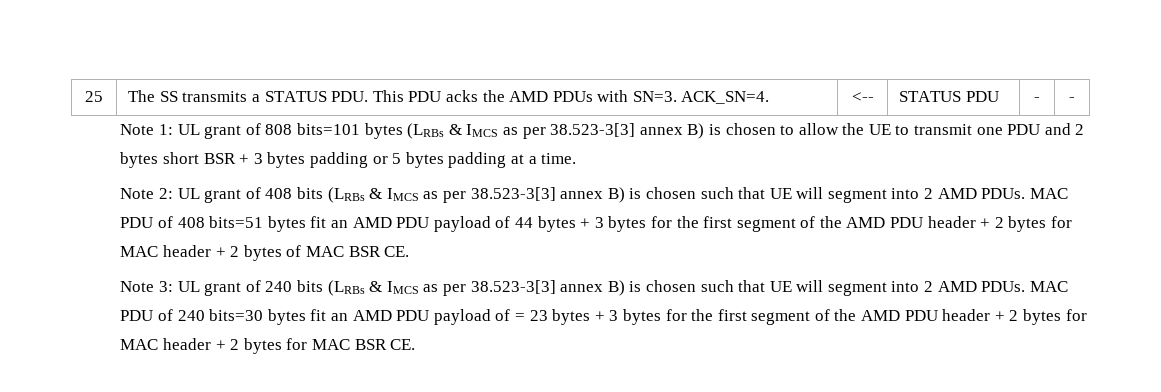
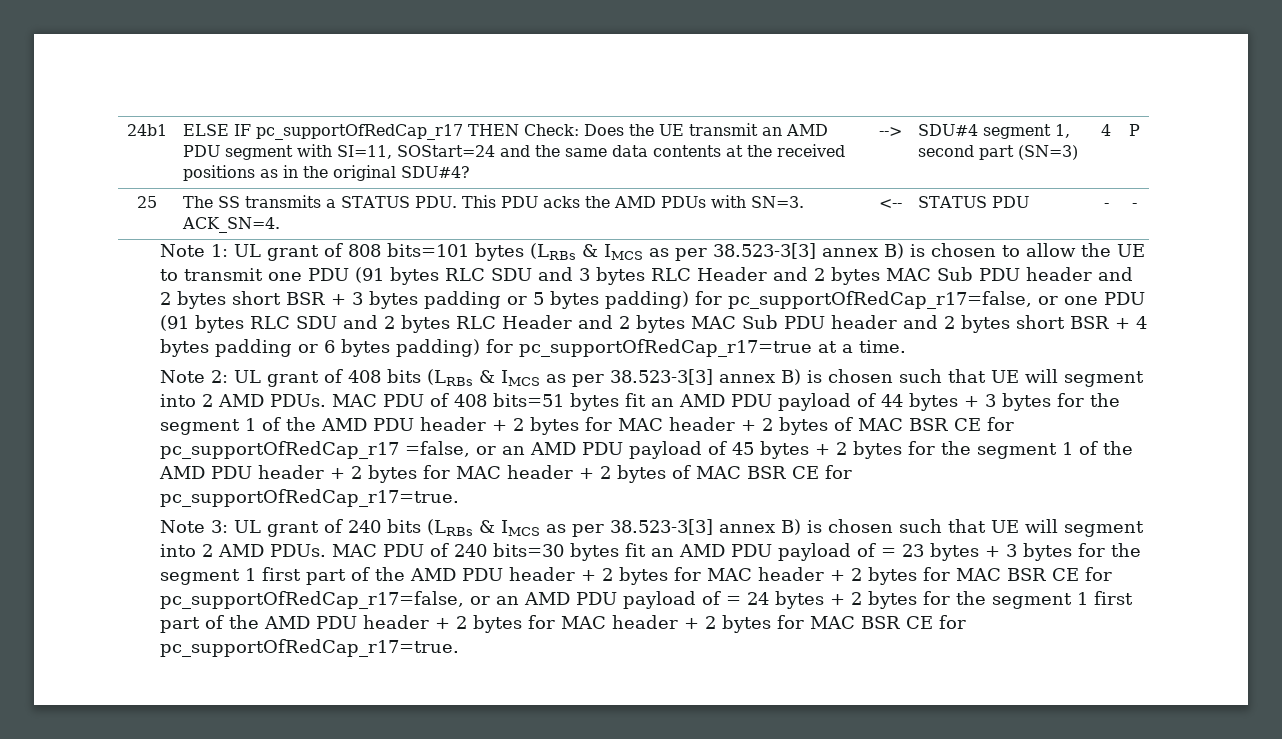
+ 24b1 | ELSE IF pc_supportOfRedCap_r17 THEN Check: Does the UE transmit an AMD PDU segment with SI=11, SOStart=24 and the same data contents at the received positions as in the original SDU#4? | --> | SDU#4 segment 1, second part (SN=3) | 4 | P
- Note 1: UL grant of 808 bits=101 bytes (LRBs & IMCS as per 38.523-3[3] annex B) is chosen to allow the UE to transmit one PDU and 2 bytes short BSR + 3 bytes padding or 5 bytes padding at a time.
+ Note 1: UL grant of 808 bits=101 bytes (LRBs & IMCS as per 38.523-3[3] annex B) is chosen to allow the UE to transmit one PDU (91 bytes RLC SDU and 3 bytes RLC Header and 2 bytes MAC Sub PDU header and 2 bytes short BSR + 3 bytes padding or 5 bytes padding) for pc_supportOfRedCap_r17=false, or one PDU (91 bytes RLC SDU and 2 bytes RLC Header and 2 bytes MAC Sub PDU header and 2 bytes short BSR + 4 bytes padding or 6 bytes padding) for pc_supportOfRedCap_r17=true at a time.
- MAC PDU of 408 bits=51 bytes fit an AMD PDU payload of 44 bytes + 3 bytes for the first segment of the AMD PDU header + 2 bytes for MAC header + 2 bytes of MAC BSR CE.
+ MAC PDU of 408 bits=51 bytes fit an AMD PDU payload of 44 bytes + 3 bytes for the segment 1 of the AMD PDU header + 2 bytes for MAC header + 2 bytes of MAC BSR CE for pc_supportOfRedCap_r17 =false, or an AMD PDU payload of 45 bytes + 2 bytes for the segment 1 of the AMD PDU header + 2 bytes for MAC header + 2 bytes of MAC BSR CE for pc_supportOfRedCap_r17=true.
- MAC PDU of 240 bits=30 bytes fit an AMD PDU payload of = 23 bytes + 3 bytes for the first segment of the AMD PDU header + 2 bytes for MAC header + 2 bytes for MAC BSR CE.
+ MAC PDU of 240 bits=30 bytes fit an AMD PDU payload of = 23 bytes + 3 bytes for the segment 1 first part of the AMD PDU header + 2 bytes for MAC header + 2 bytes for MAC BSR CE for pc_supportOfRedCap_r17=false, or an AMD PDU payload of = 24 bytes + 2 bytes for the segment 1 first part of the AMD PDU header + 2 bytes for MAC header + 2 bytes for MAC BSR CE for pc_supportOfRedCap_r17=true.

